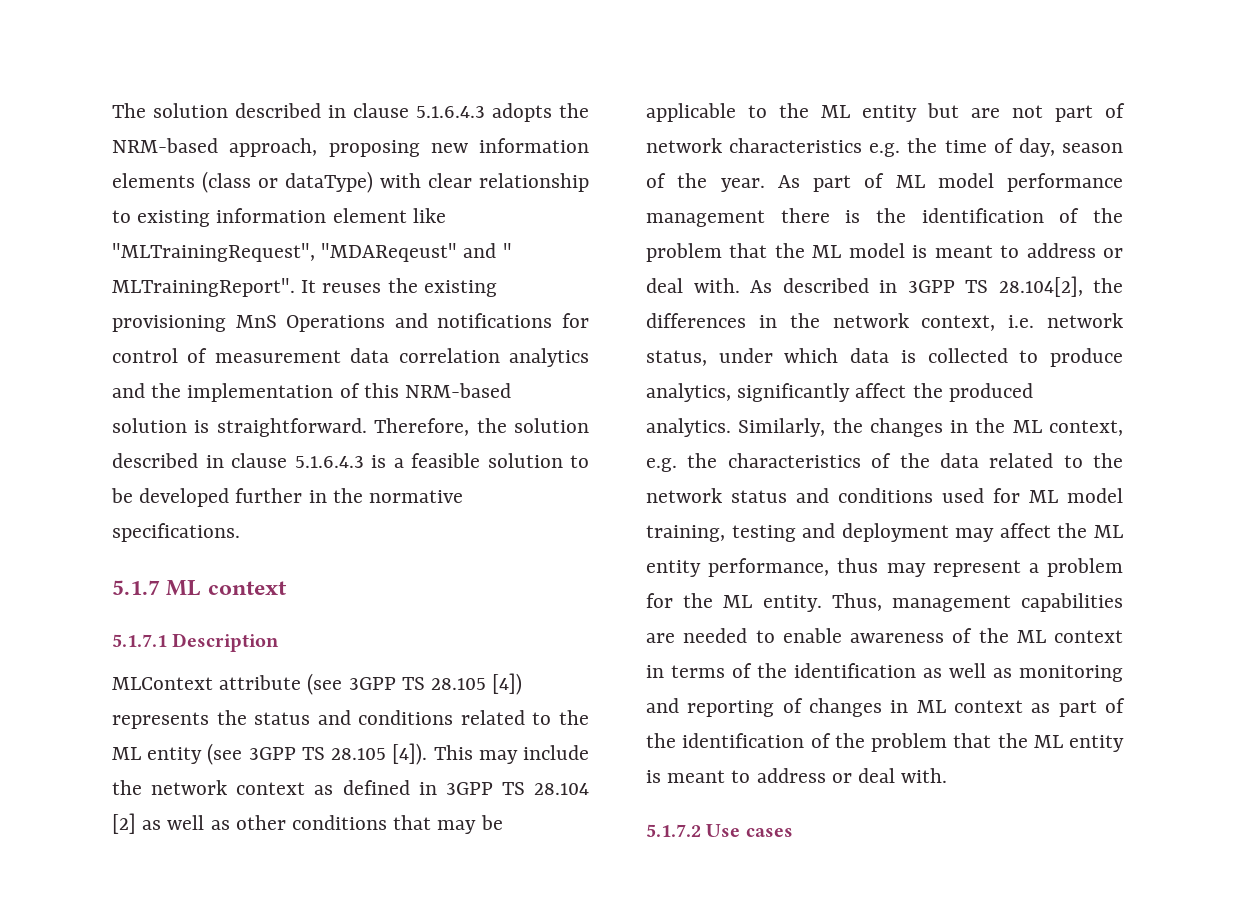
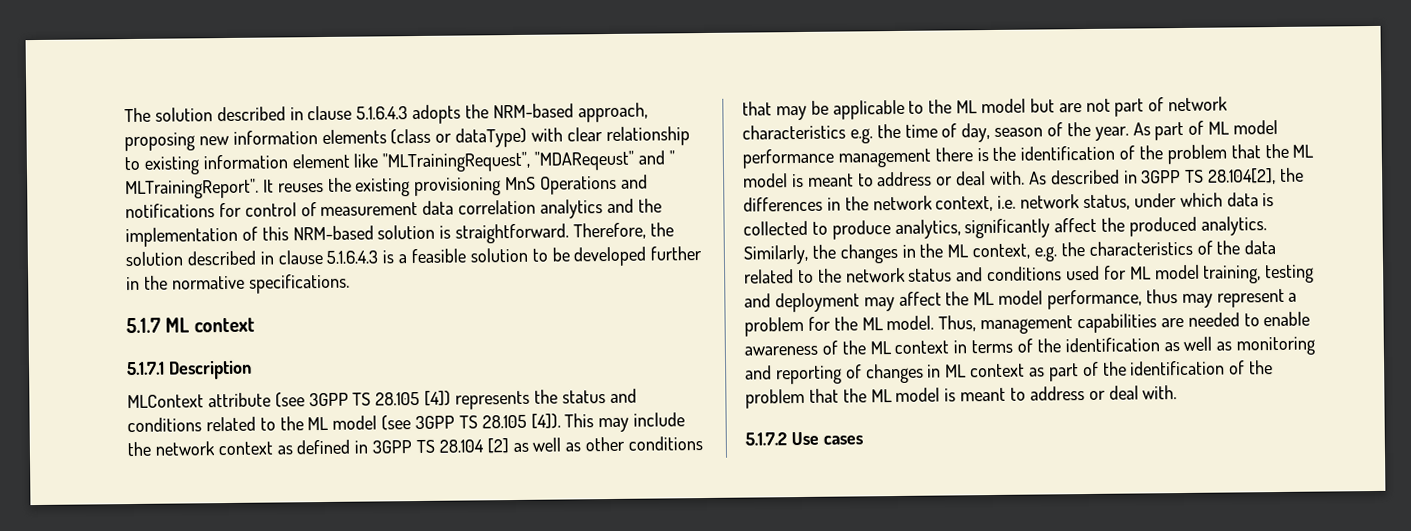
- MLContext attribute (see 3GPP TS 28.105 [4]) represents the status and conditions related to the ML entity (see 3GPP TS 28.105 [4]).
+ MLContext attribute (see 3GPP TS 28.105 [4]) represents the status and conditions related to the ML model (see 3GPP TS 28.105 [4]).
- This may include the network context as defined in 3GPP TS 28.104 [2] as well as other conditions that may be applicable to the ML entity but are not part of network characteristics e.g. the time of day, season of the year.
+ This may include the network context as defined in 3GPP TS 28.104 [2] as well as other conditions that may be applicable to the ML model but are not part of network characteristics e.g. the time of day, season of the year.
- Similarly, the changes in the ML context, e.g. the characteristics of the data related to the network status and conditions used for ML model training, testing and deployment may affect the ML entity performance, thus may represent a problem for the ML entity.
+ Similarly, the changes in the ML context, e.g. the characteristics of the data related to the network status and conditions used for ML model training, testing and deployment may affect the ML model performance, thus may represent a problem for the ML model.
- Thus, management capabilities are needed to enable awareness of the ML context in terms of the identification as well as monitoring and reporting of changes in ML context as part of the identification of the problem that the ML entity is meant to address or deal with.
+ Thus, management capabilities are needed to enable awareness of the ML context in terms of the identification as well as monitoring and reporting of changes in ML context as part of the identification of the problem that the ML model is meant to address or deal with.

